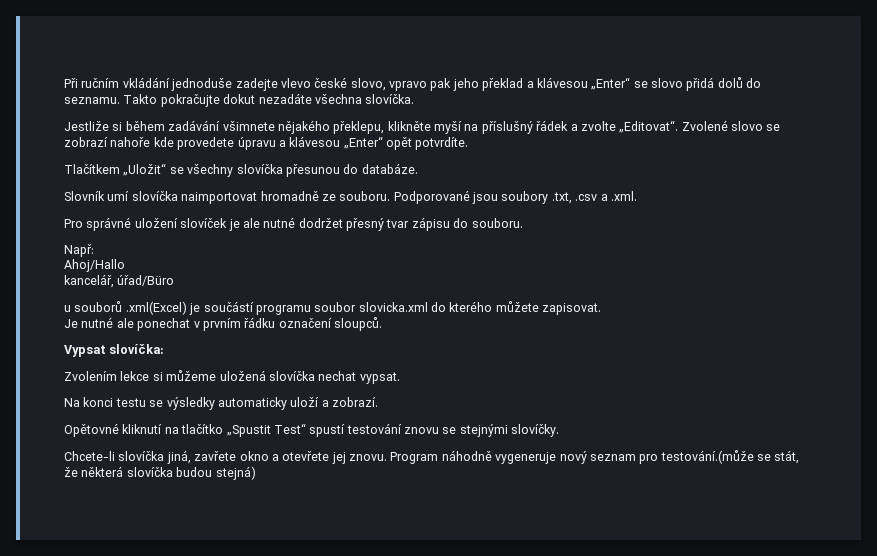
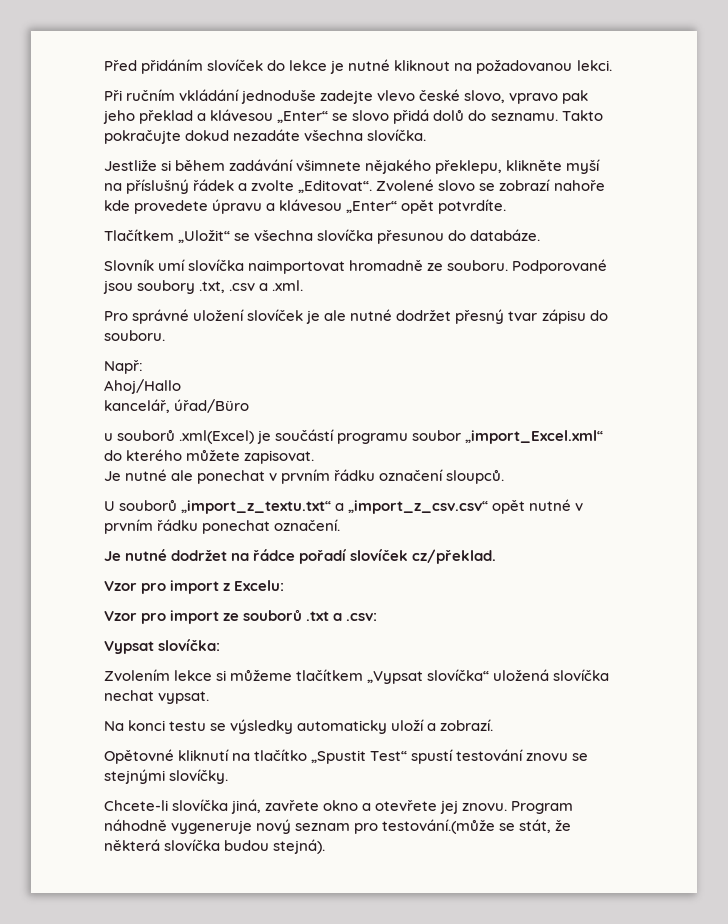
+ Před přidáním slovíček do lekce je nutné kliknout na požadovanou lekci.
- Takto pokračujte dokut nezadáte všechna slovíčka.
+ Takto pokračujte dokud nezadáte všechna slovíčka.
- Tlačítkem „Uložit“ se všechny slovíčka přesunou do databáze.
+ Tlačítkem „Uložit“ se všechna slovíčka přesunou do databáze.
- u souborů .xml(Excel) je součástí programu soubor slovicka.xml do kterého můžete zapisovat.
+ u souborů .xml(Excel) je součástí programu soubor „import_Excel.xml“ do kterého můžete zapisovat.
+ U souborů „import_z_textu.txt“ a „import_z_csv.csv“ opět nutné v prvním řádku ponechat označení.
+ Je nutné dodržet na řádce pořadí slovíček cz/překlad.
+ Vzor pro import z Excelu:
+ Vzor pro import ze souborů .txt a .csv:
- Zvolením lekce si můžeme uložená slovíčka nechat vypsat.
+ Zvolením lekce si můžeme tlačítkem „Vypsat slovíčka“ uložená slovíčka nechat vypsat.
- Program náhodně vygeneruje nový seznam pro testování.(může se stát, že některá slovíčka budou stejná)
+ Program náhodně vygeneruje nový seznam pro testování.(může se stát, že některá slovíčka budou stejná).

